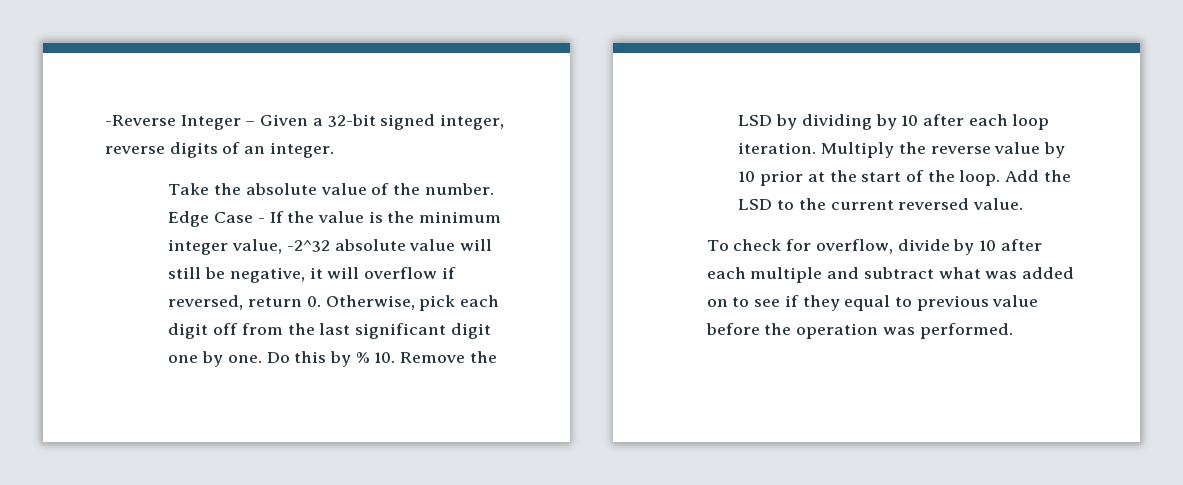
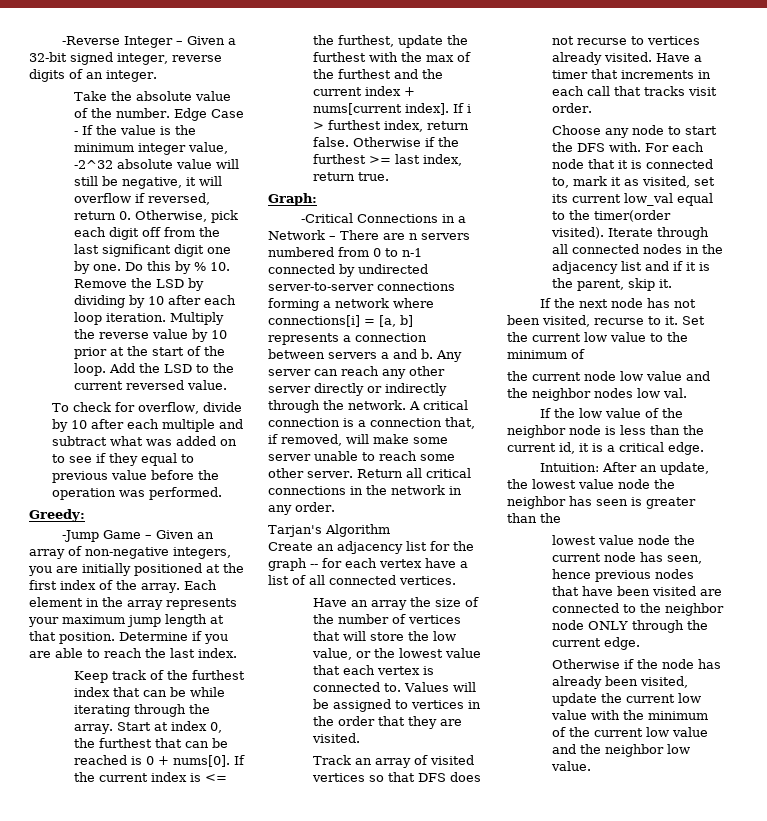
+ Greedy:
+ -Jump Game – Given an array of non-negative integers, you are initially positioned at the first index of the array. Each element in the array represents your maximum jump length at that position. Determine if you are able to reach the last index.
+ Keep track of the furthest index that can be while iterating through the array. Start at index 0, the furthest that can be reached is 0 + nums[0]. If the current index is <= the furthest, update the furthest with the max of the furthest and the current index + nums[current index]. If i > furthest index, return false. Otherwise if the furthest >= last index, return true.
+ Graph:
+ -Critical Connections in a Network – There are n servers numbered from 0 to n-1 connected by undirected server-to-server connections forming a network where connections[i] = [a, b] represents a connection between servers a and b. Any server can reach any other server directly or indirectly through the network. A critical connection is a connection that, if removed, will make some server unable to reach some other server. Return all critical connections in the network in any order.
+ Tarjan's Algorithm
+ Create an adjacency list for the graph -- for each vertex have a list of all connected vertices.
+ Have an array the size of the number of vertices that will store the low value, or the lowest value that each vertex is connected to. Values will be assigned to vertices in the order that they are visited.
+ Track an array of visited vertices so that DFS does not recurse to vertices already visited. Have a timer that increments in each call that tracks visit order.
+ Choose any node to start the DFS with. For each node that it is connected to, mark it as visited, set its current low_val equal to the timer(order visited). Iterate through all connected nodes in the adjacency list and if it is the parent, skip it.
+ If the next node has not been visited, recurse to it. Set the current low value to the minimum of
+ the current node low value and the neighbor nodes low val.
+ If the low value of the neighbor node is less than the current id, it is a critical edge.
+ Intuition: After an update, the lowest value node the neighbor has seen is greater than the
+ lowest value node the current node has seen, hence previous nodes that have been visited are connected to the neighbor node ONLY through the current edge.
+ Otherwise if the node has already been visited, update the current low value with the minimum of the current low value and the neighbor low value.

